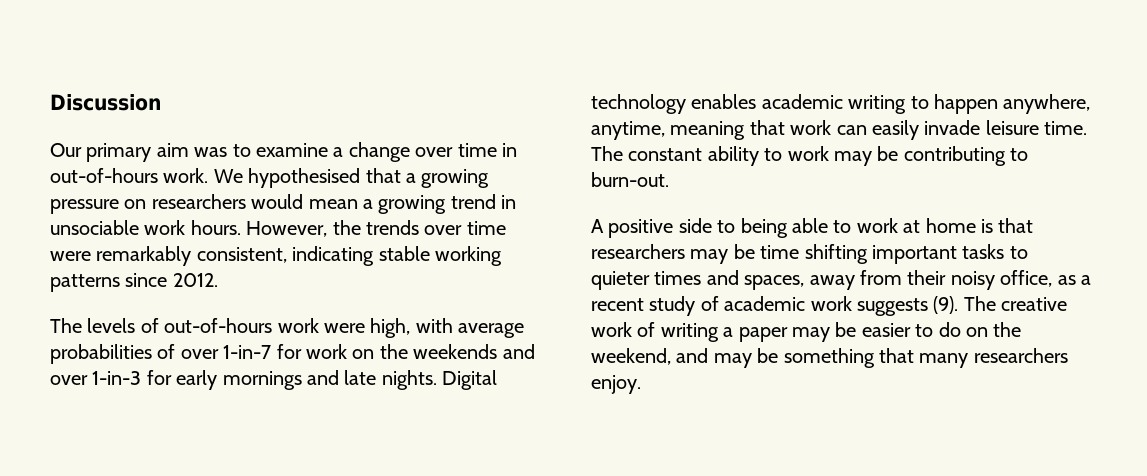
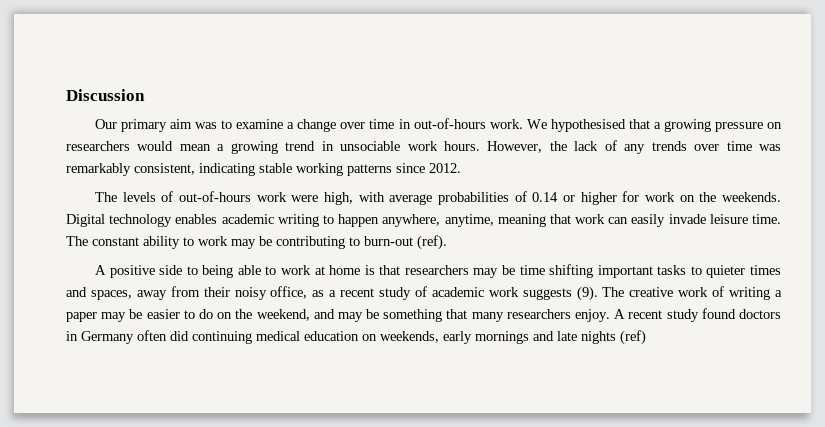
- However, the trends over time were remarkably consistent, indicating stable working patterns since 2012.
+ However, the lack of any trends over time was remarkably consistent, indicating stable working patterns since 2012.
- The levels of out-of-hours work were high, with average probabilities of over 1-in-7 for work on the weekends and over 1-in-3 for early mornings and late nights.
+ The levels of out-of-hours work were high, with average probabilities of 0.14 or higher for work on the weekends.
- The constant ability to work may be contributing to burn-out.
+ The constant ability to work may be contributing to burn-out (ref).
+ A recent study found doctors in Germany often did continuing medical education on weekends, early mornings and late nights (ref)

